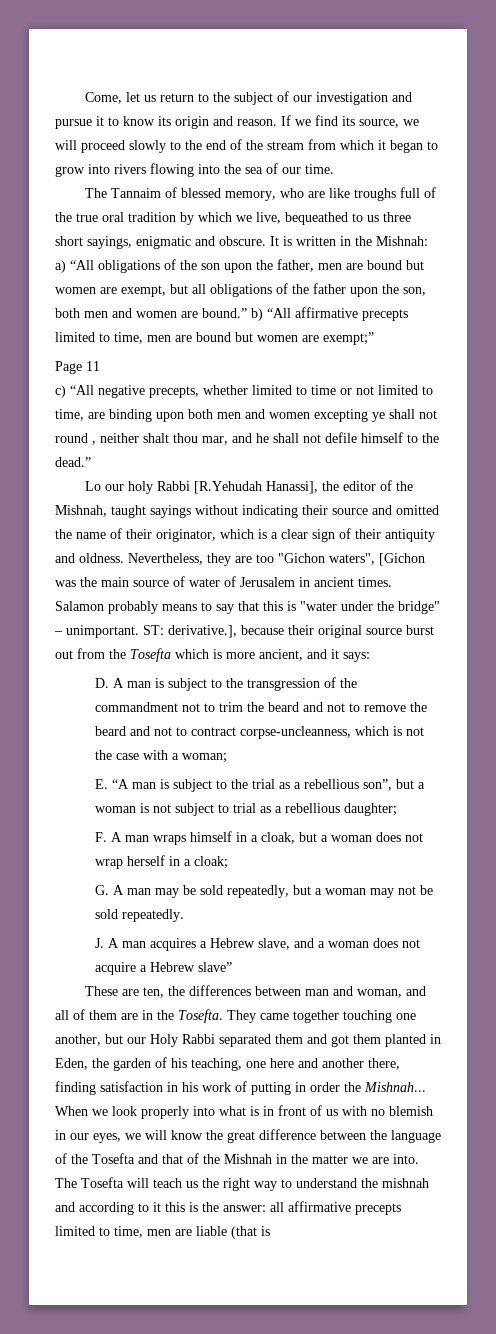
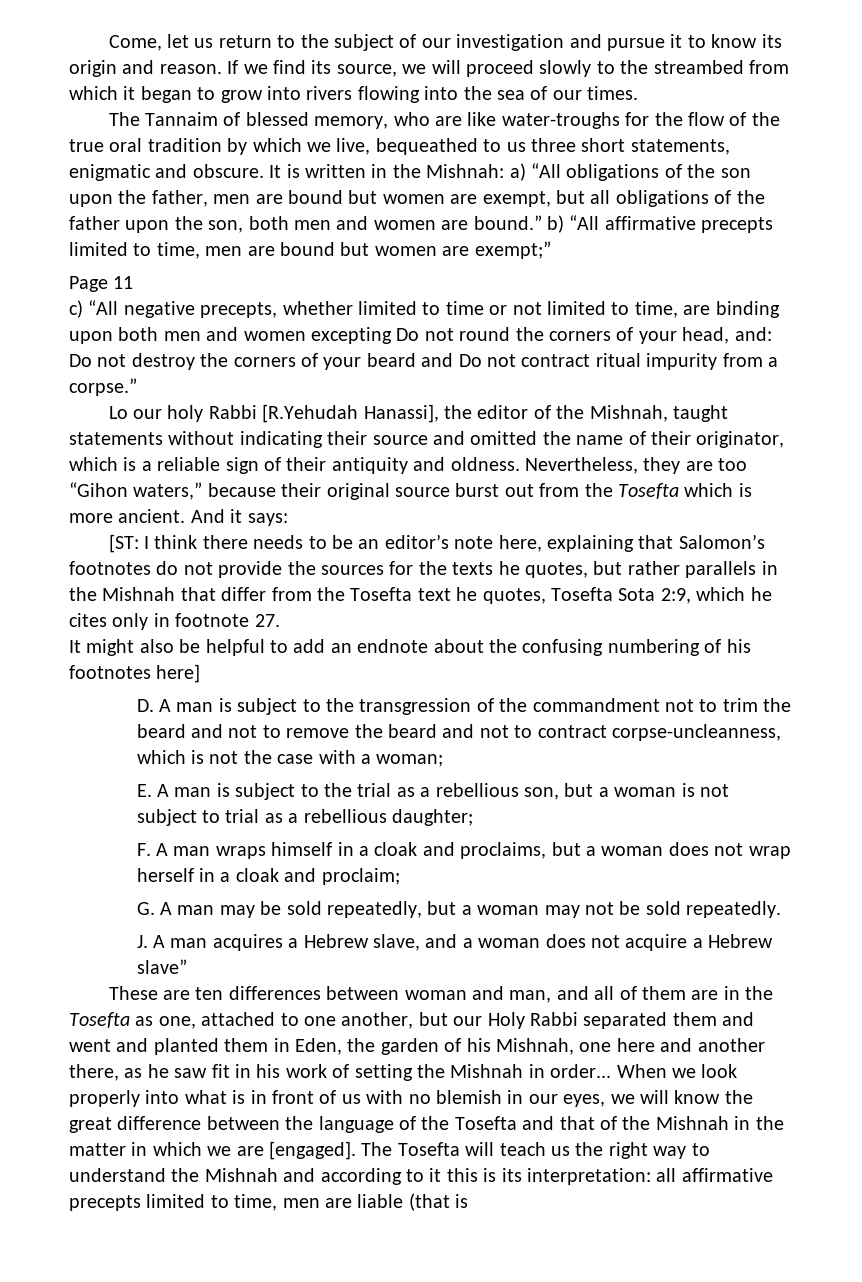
- If we find its source, we will proceed slowly to the end of the stream from which it began to grow into rivers flowing into the sea of our time.
+ If we find its source, we will proceed slowly to the streambed from which it began to grow into rivers flowing into the sea of our times.
- The Tannaim of blessed memory, who are like troughs full of the true oral tradition by which we live, bequeathed to us three short sayings, enigmatic and obscure.
+ The Tannaim of blessed memory, who are like water-troughs for the flow of the true oral tradition by which we live, bequeathed to us three short statements, enigmatic and obscure.
- c) “All negative precepts, whether limited to time or not limited to time, are binding upon both men and women excepting ye shall not round , neither shalt thou mar, and he shall not defile himself to the dead.”
+ c) “All negative precepts, whether limited to time or not limited to time, are binding upon both men and women excepting Do not round the corners of your head, and: Do not destroy the corners of your beard and Do not contract ritual impurity from a corpse.”
- Lo our holy Rabbi [R.Yehudah Hanassi], the editor of the Mishnah, taught sayings without indicating their source and omitted the name of their originator, which is a clear sign of their antiquity and oldness.
+ Lo our holy Rabbi [R.Yehudah Hanassi], the editor of the Mishnah, taught statements without indicating their source and omitted the name of their originator, which is a reliable sign of their antiquity and oldness.
- Nevertheless, they are too "Gichon waters", [Gichon was the main source of water of Jerusalem in ancient times. Salamon probably means to say that this is "water under the bridge" – unimportant. ST: derivative.], because their original source burst out from the Tosefta which is more ancient, and it says:
+ Nevertheless, they are too “Gihon waters,” because their original source burst out from the Tosefta which is more ancient. And it says:
+ [ST: I think there needs to be an editor’s note here, explaining that Salomon’s footnotes do not provide the sources for the texts he quotes, but rather parallels in the Mishnah that differ from the Tosefta text he quotes, Tosefta Sota 2:9, which he cites only in footnote 27.
+ It might also be helpful to add an endnote about the confusing numbering of his footnotes here]
- E. “A man is subject to the trial as a rebellious son”, but a woman is not subject to trial as a rebellious daughter;
+ E. A man is subject to the trial as a rebellious son, but a woman is not subject to trial as a rebellious daughter;
- F. A man wraps himself in a cloak, but a woman does not wrap herself in a cloak;
+ F. A man wraps himself in a cloak and proclaims, but a woman does not wrap herself in a cloak and proclaim;
- These are ten, the differences between man and woman, and all of them are in the Tosefta. They came together touching one another, but our Holy Rabbi separated them and got them planted in Eden, the garden of his teaching, one here and another there, finding satisfaction in his work of putting in order the Mishnah...
+ These are ten differences between woman and man, and all of them are in the Tosefta as one, attached to one another, but our Holy Rabbi separated them and went and planted them in Eden, the garden of his Mishnah, one here and another there, as he saw fit in his work of setting the Mishnah in order...
- When we look properly into what is in front of us with no blemish in our eyes, we will know the great difference between the language of the Tosefta and that of the Mishnah in the matter we are into.
+ When we look properly into what is in front of us with no blemish in our eyes, we will know the great difference between the language of the Tosefta and that of the Mishnah in the matter in which we are [engaged].
- The Tosefta will teach us the right way to understand the mishnah and according to it this is the answer: all affirmative precepts limited to time, men are liable (that is
+ The Tosefta will teach us the right way to understand the Mishnah and according to it this is its interpretation: all affirmative precepts limited to time, men are liable (that is

